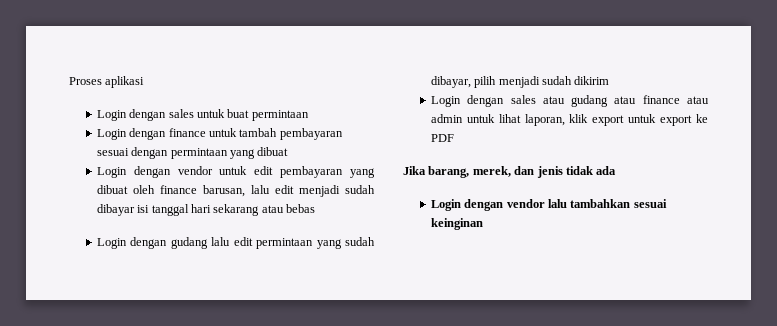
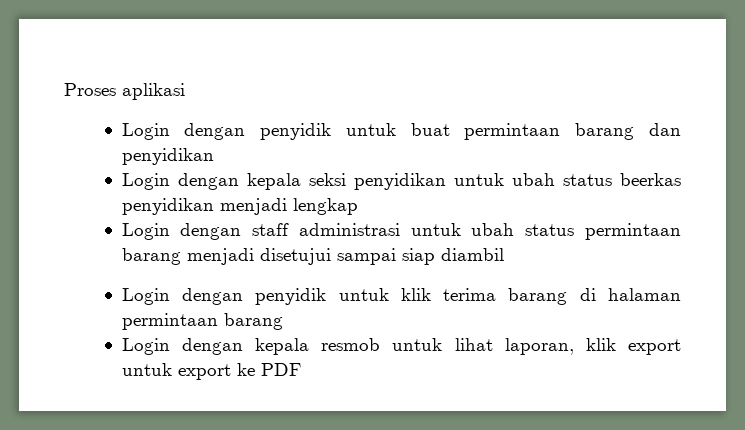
- Login dengan sales untuk buat permintaan
- Login dengan finance untuk tambah pembayaran sesuai dengan permintaan yang dibuat
- Login dengan vendor untuk edit pembayaran yang dibuat oleh finance barusan, lalu edit menjadi sudah dibayar isi tanggal hari sekarang atau bebas
- Login dengan gudang lalu edit permintaan yang sudah dibayar, pilih menjadi sudah dikirim
- Login dengan sales atau gudang atau finance atau admin untuk lihat laporan, klik export untuk export ke PDF
+ Login dengan penyidik untuk buat permintaan barang dan penyidikan
+ Login dengan kepala seksi penyidikan untuk ubah status beerkas penyidikan menjadi lengkap
+ Login dengan staff administrasi untuk ubah status permintaan barang menjadi disetujui sampai siap diambil
+ Login dengan penyidik untuk klik terima barang di halaman permintaan barang
+ Login dengan kepala resmob untuk lihat laporan, klik export untuk export ke PDF
- Jika barang, merek, dan jenis tidak ada
- Login dengan vendor lalu tambahkan sesuai keinginan

